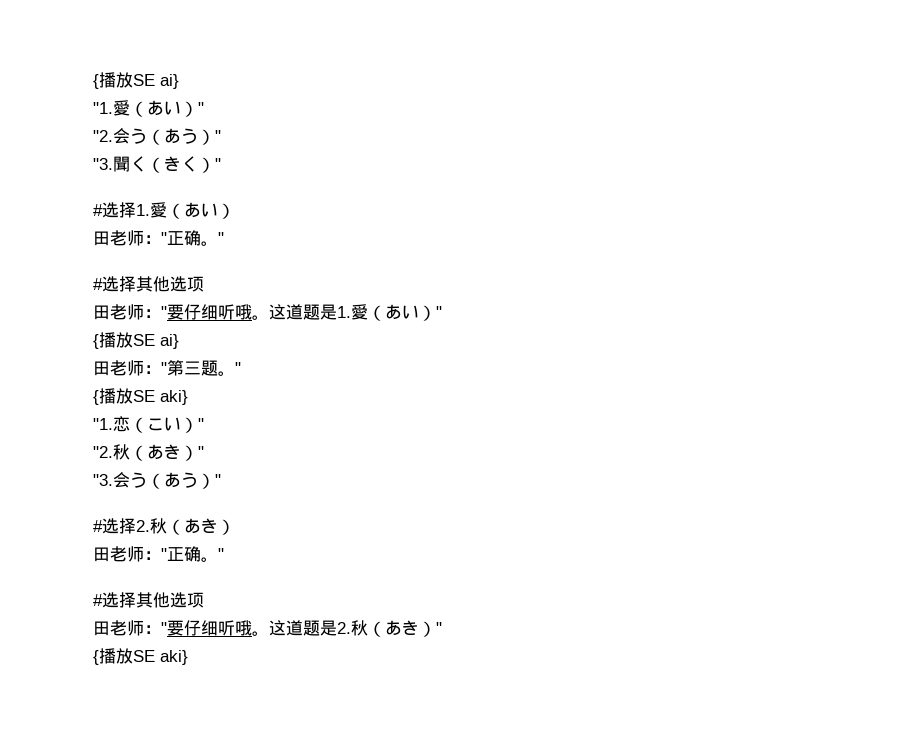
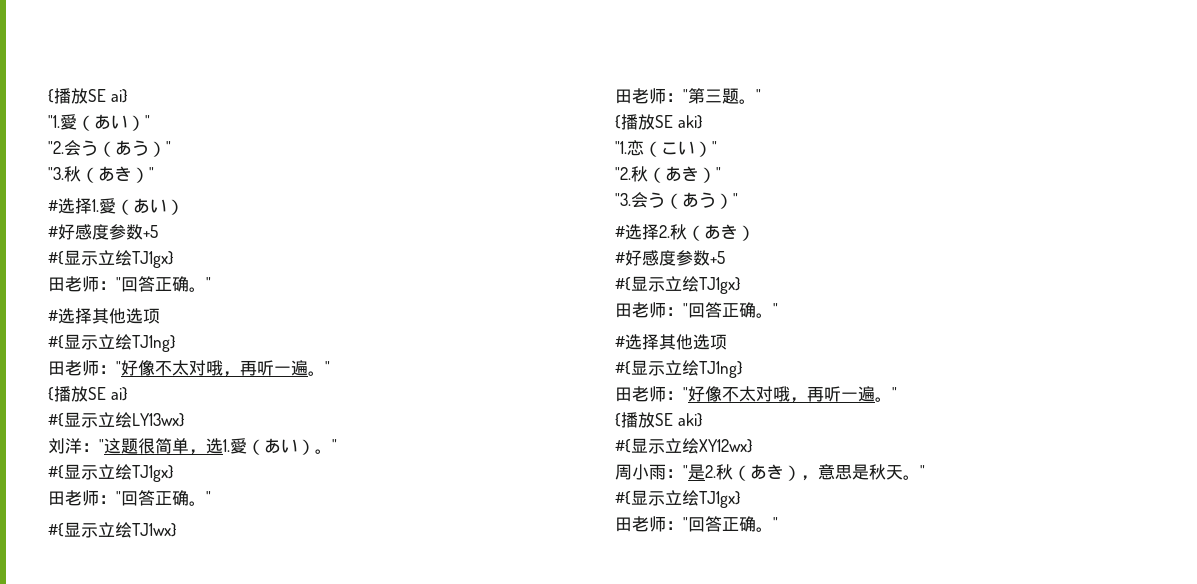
- "3.聞く（きく）"
+ "3.秋（あき）"
  #选择1.愛（あい）
- 田老师："正确。"
+ #好感度参数+5
+ #{显示立绘TJ1gx}
+ 田老师："回答正确。"
  #选择其他选项
- 田老师："要仔细听哦。这道题是1.愛（あい）"
+ #{显示立绘TJ1ng}
+ 田老师："好像不太对哦，再听一遍。"
+ #{显示立绘LY13wx}
+ 刘洋："这题很简单，选1.愛（あい）。"
+ #{显示立绘TJ1gx}
+ 田老师："回答正确。"
+ #{显示立绘TJ1wx}
  #选择2.秋（あき）
- 田老师："正确。"
+ #好感度参数+5
+ #{显示立绘TJ1gx}
+ 田老师："回答正确。"
  #选择其他选项
- 田老师："要仔细听哦。这道题是2.秋（あき）"
+ #{显示立绘TJ1ng}
+ 田老师："好像不太对哦，再听一遍。"
  {播放SE aki}
+ #{显示立绘XY12wx}
+ 周小雨："是2.秋（あき），意思是秋天。"
+ #{显示立绘TJ1gx}
+ 田老师："回答正确。"

